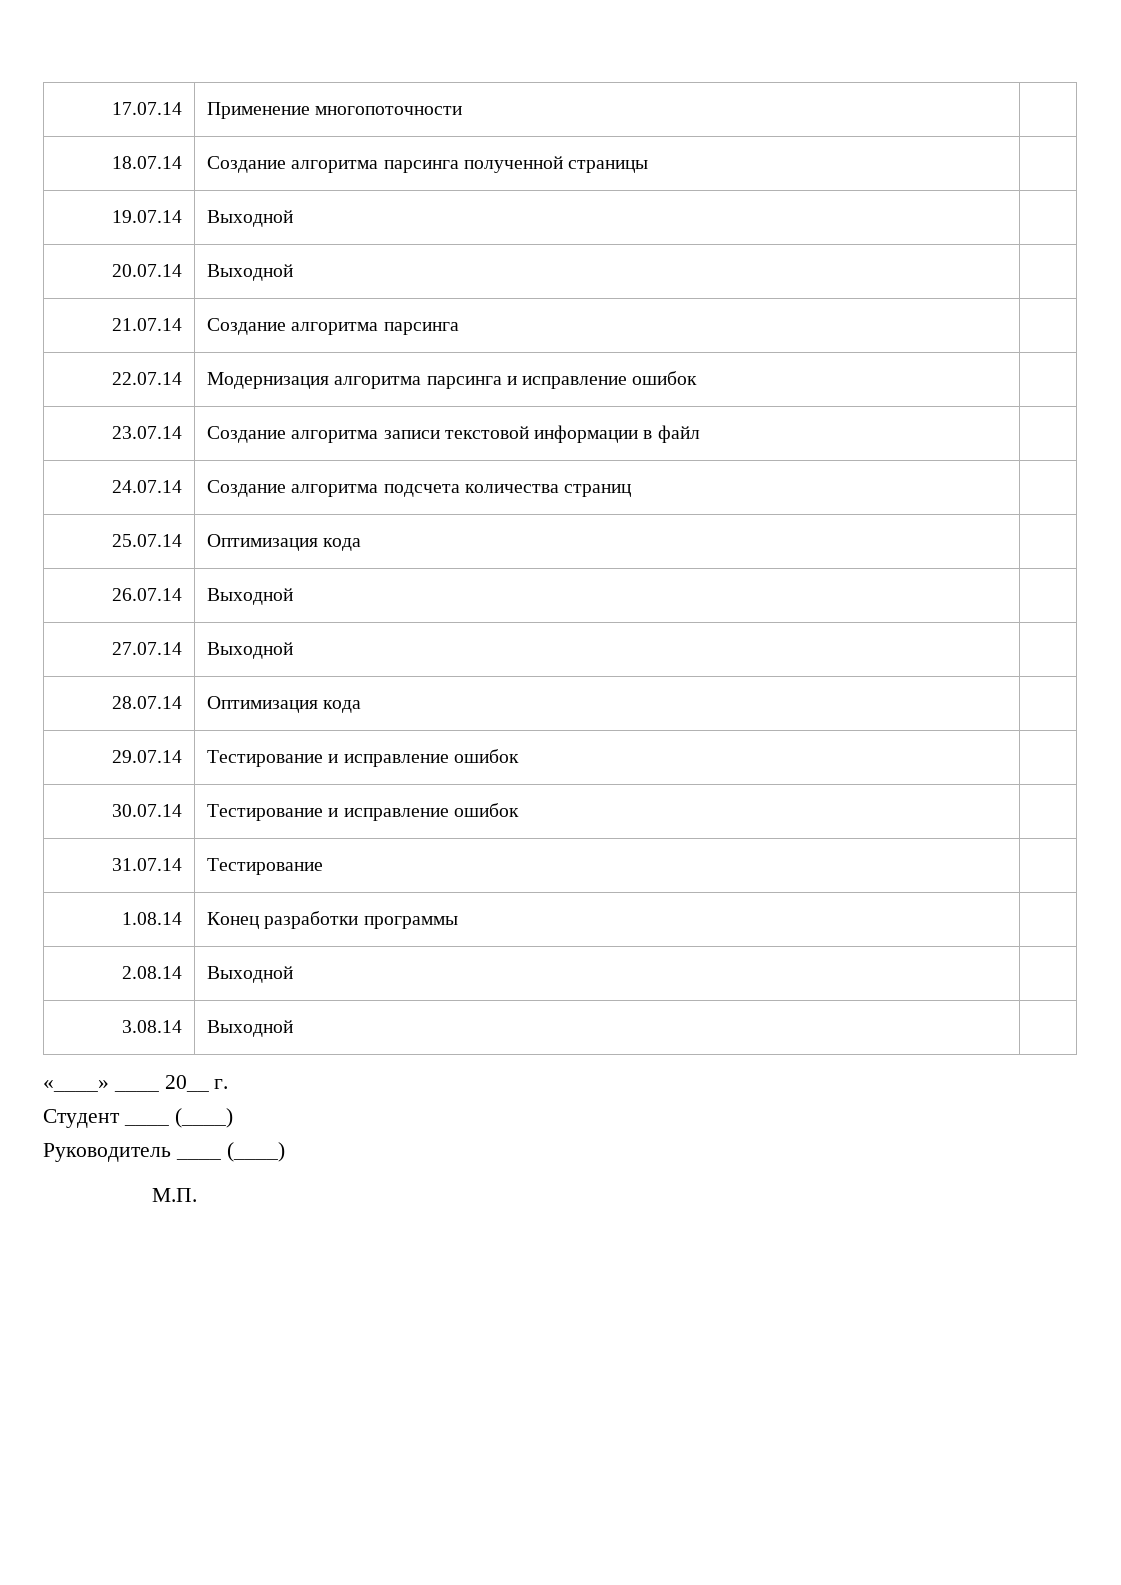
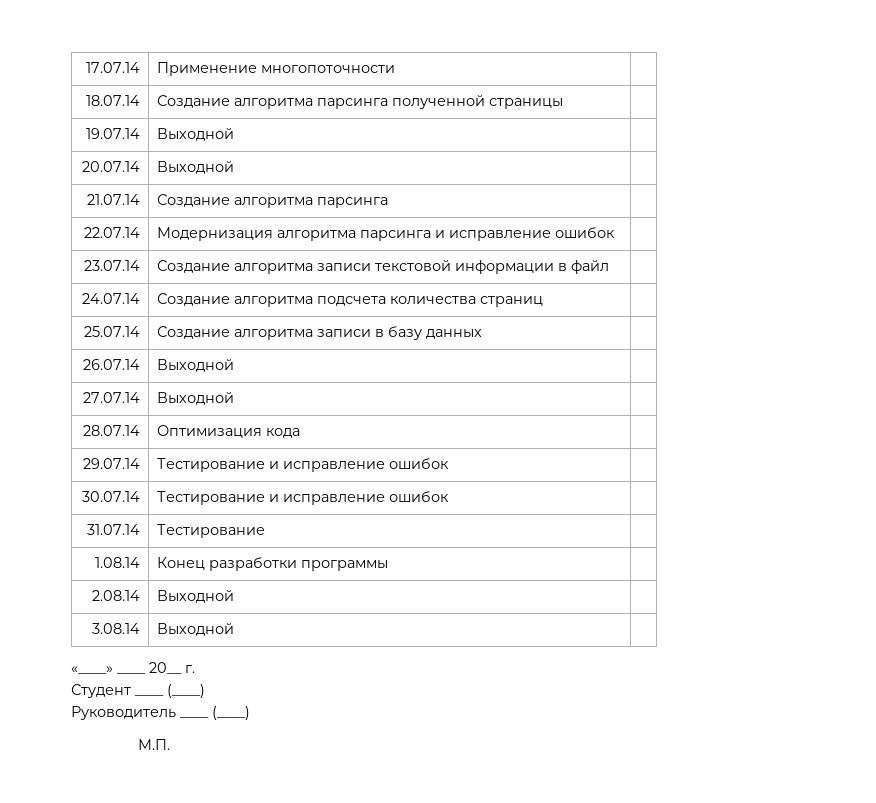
- 25.07.14 | Оптимизация кода |
+ 25.07.14 | Создание алгоритма записи в базу данных |

